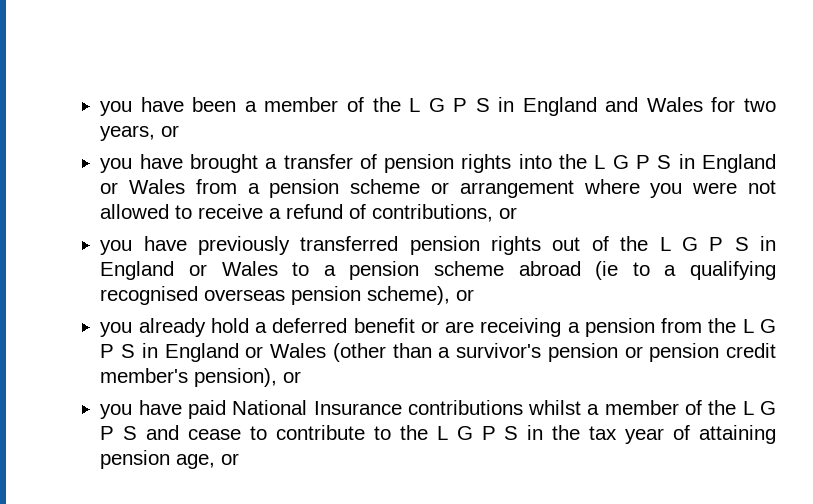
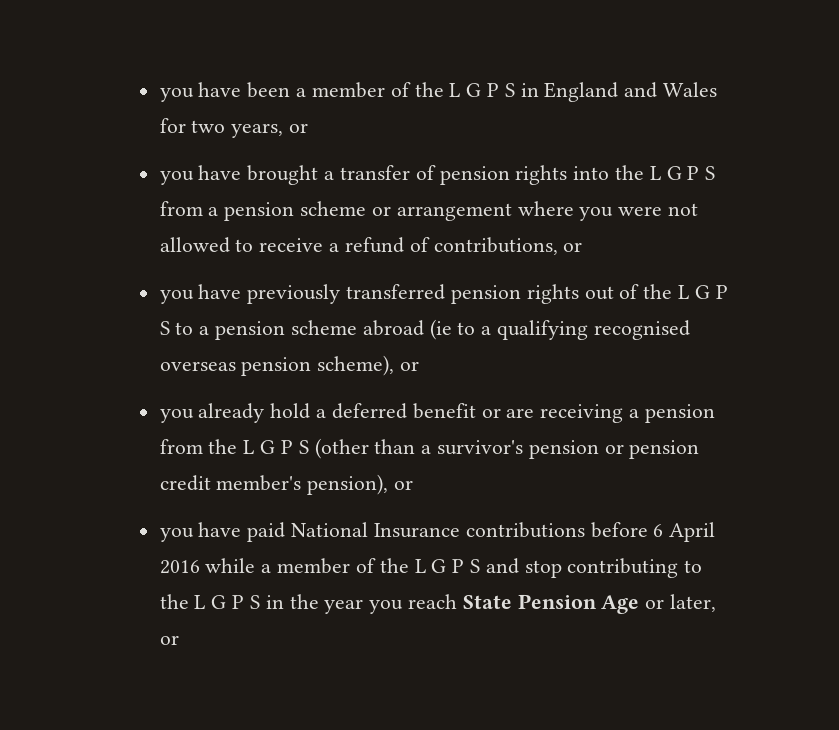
- you have brought a transfer of pension rights into the L G P S in England or Wales from a pension scheme or arrangement where you were not allowed to receive a refund of contributions, or
+ you have brought a transfer of pension rights into the L G P S from a pension scheme or arrangement where you were not allowed to receive a refund of contributions, or
- you have previously transferred pension rights out of the L G P S in England or Wales to a pension scheme abroad (ie to a qualifying recognised overseas pension scheme), or
+ you have previously transferred pension rights out of the L G P S to a pension scheme abroad (ie to a qualifying recognised overseas pension scheme), or
- you already hold a deferred benefit or are receiving a pension from the L G P S in England or Wales (other than a survivor's pension or pension credit member's pension), or
+ you already hold a deferred benefit or are receiving a pension from the L G P S (other than a survivor's pension or pension credit member's pension), or
- you have paid National Insurance contributions whilst a member of the L G P S and cease to contribute to the L G P S in the tax year of attaining pension age, or
+ you have paid National Insurance contributions before 6 April 2016 while a member of the L G P S and stop contributing to the L G P S in the year you reach State Pension Age or later, or

